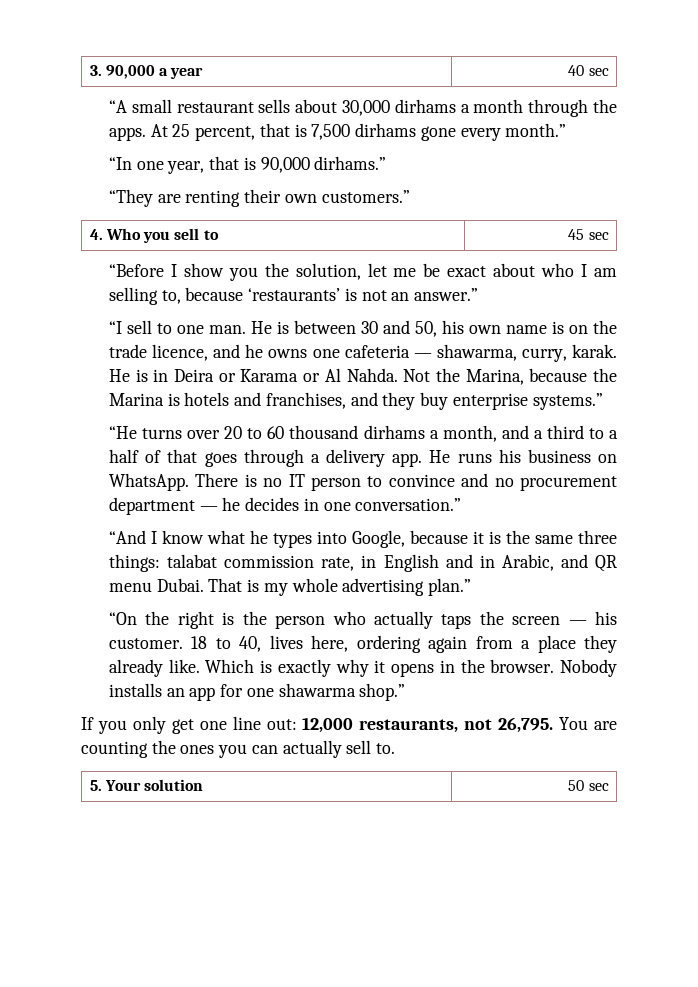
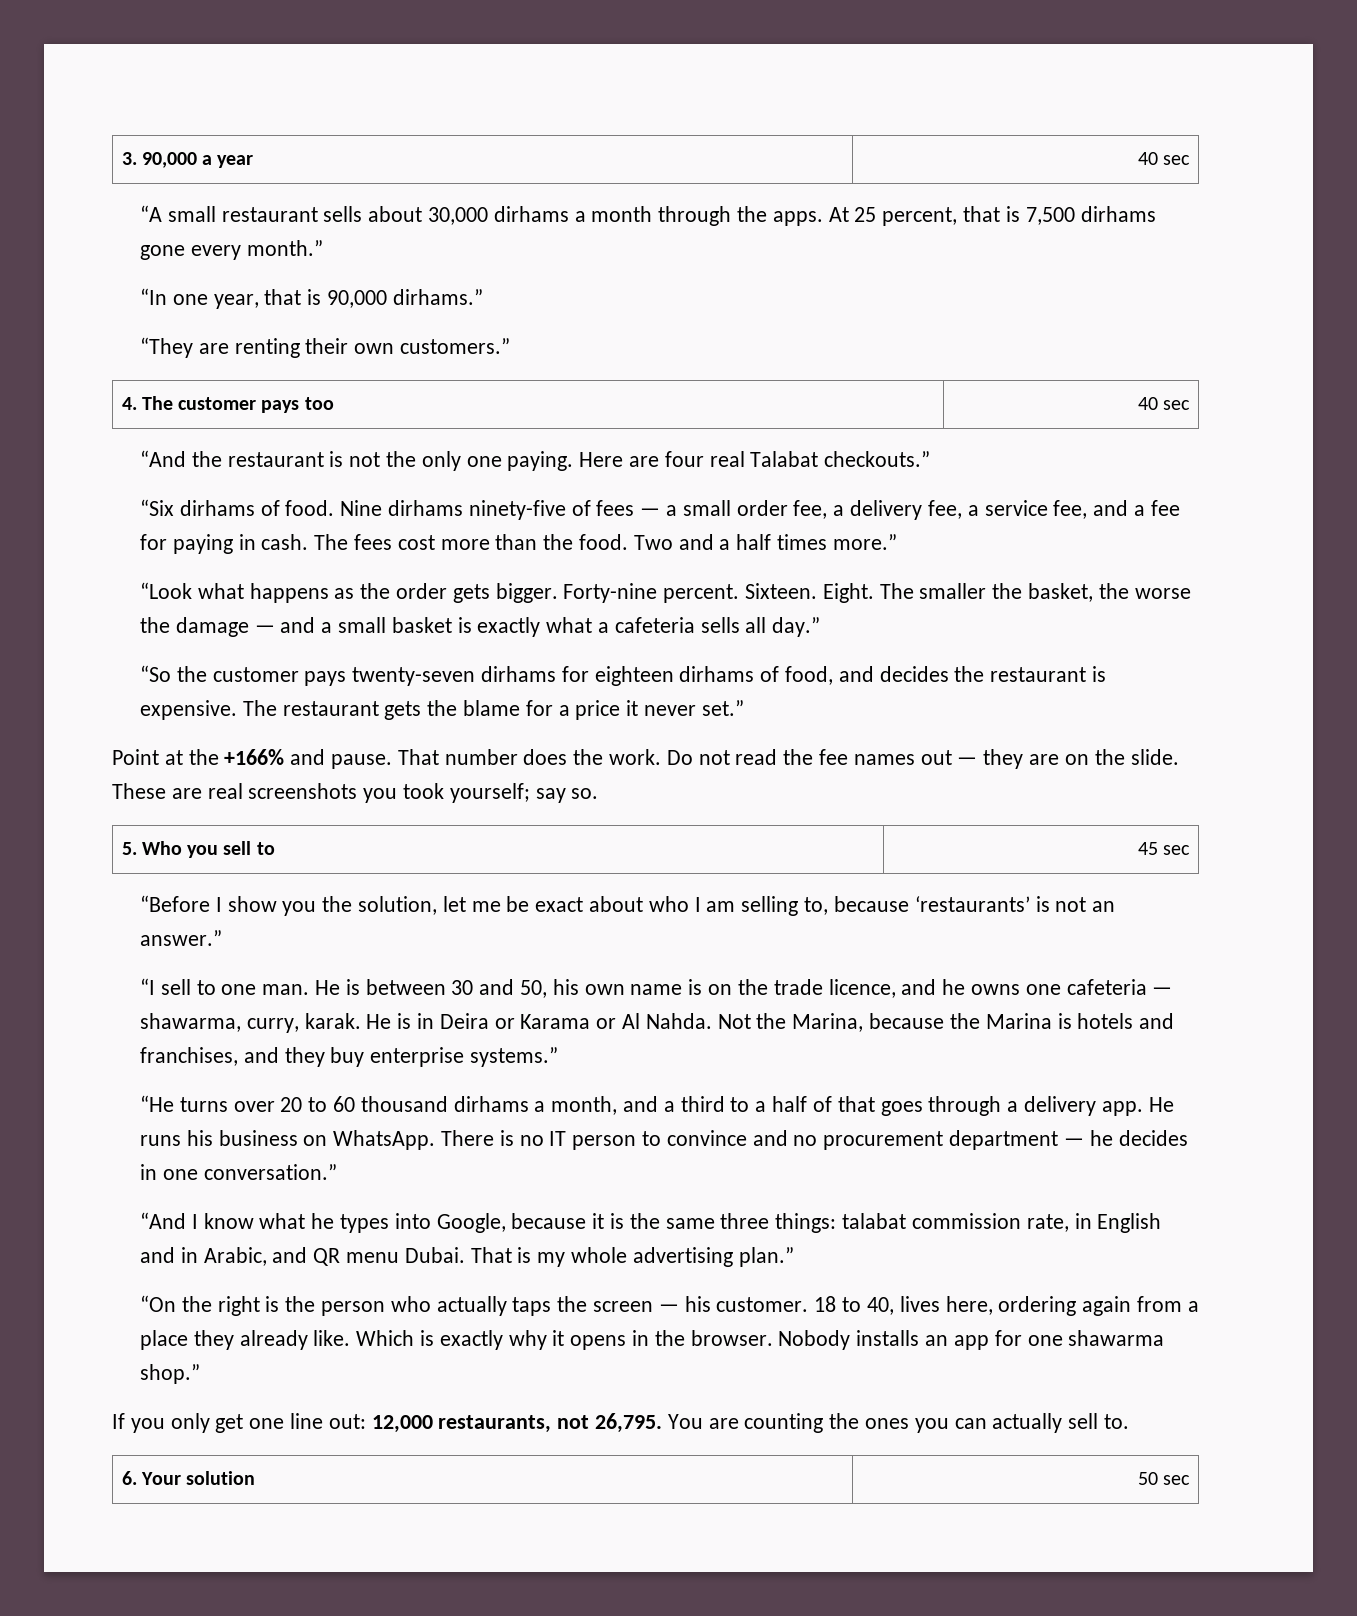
- 4. Who you sell to | 45 sec
+ 4. The customer pays too | 40 sec
+ “And the restaurant is not the only one paying. Here are four real Talabat checkouts.”
+ “Six dirhams of food. Nine dirhams ninety-five of fees — a small order fee, a delivery fee, a service fee, and a fee for paying in cash. The fees cost more than the food. Two and a half times more.”
+ “Look what happens as the order gets bigger. Forty-nine percent. Sixteen. Eight. The smaller the basket, the worse the damage — and a small basket is exactly what a cafeteria sells all day.”
+ “So the customer pays twenty-seven dirhams for eighteen dirhams of food, and decides the restaurant is expensive. The restaurant gets the blame for a price it never set.”
+ Point at the +166% and pause. That number does the work. Do not read the fee names out — they are on the slide. These are real screenshots you took yourself; say so.
+ 5. Who you sell to | 45 sec
- 5. Your solution | 50 sec
+ 6. Your solution | 50 sec

